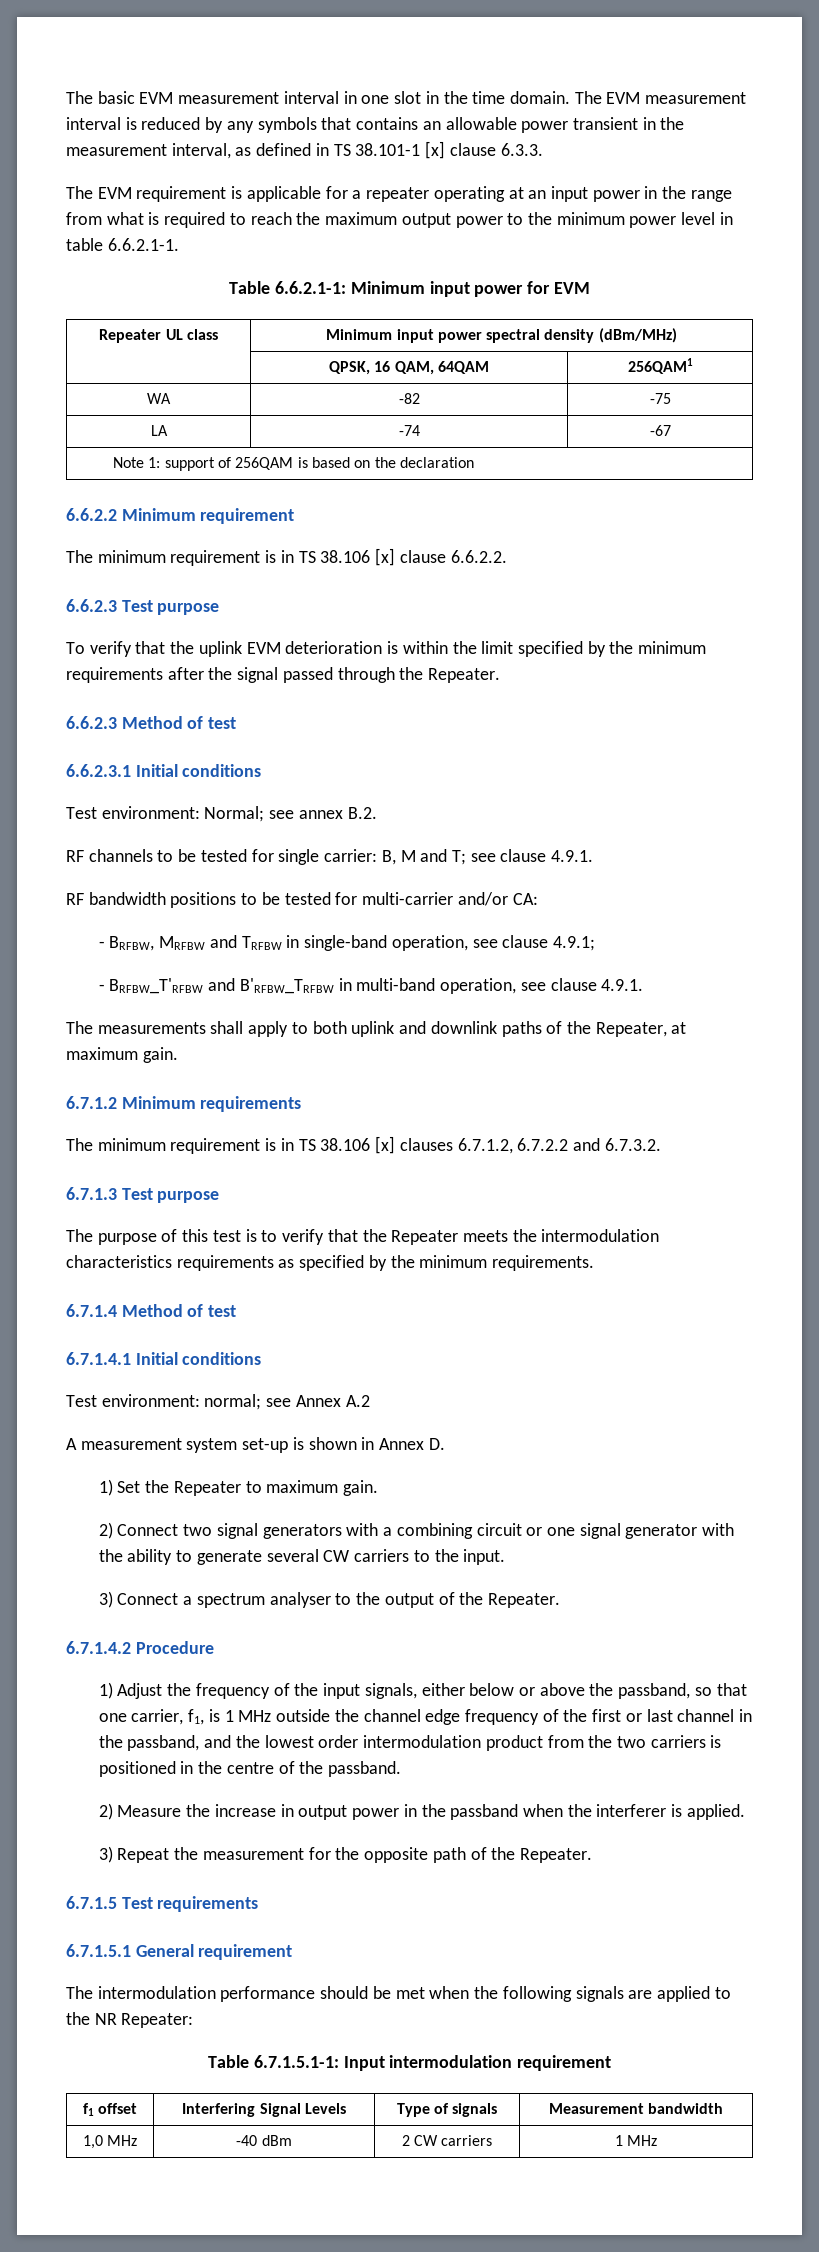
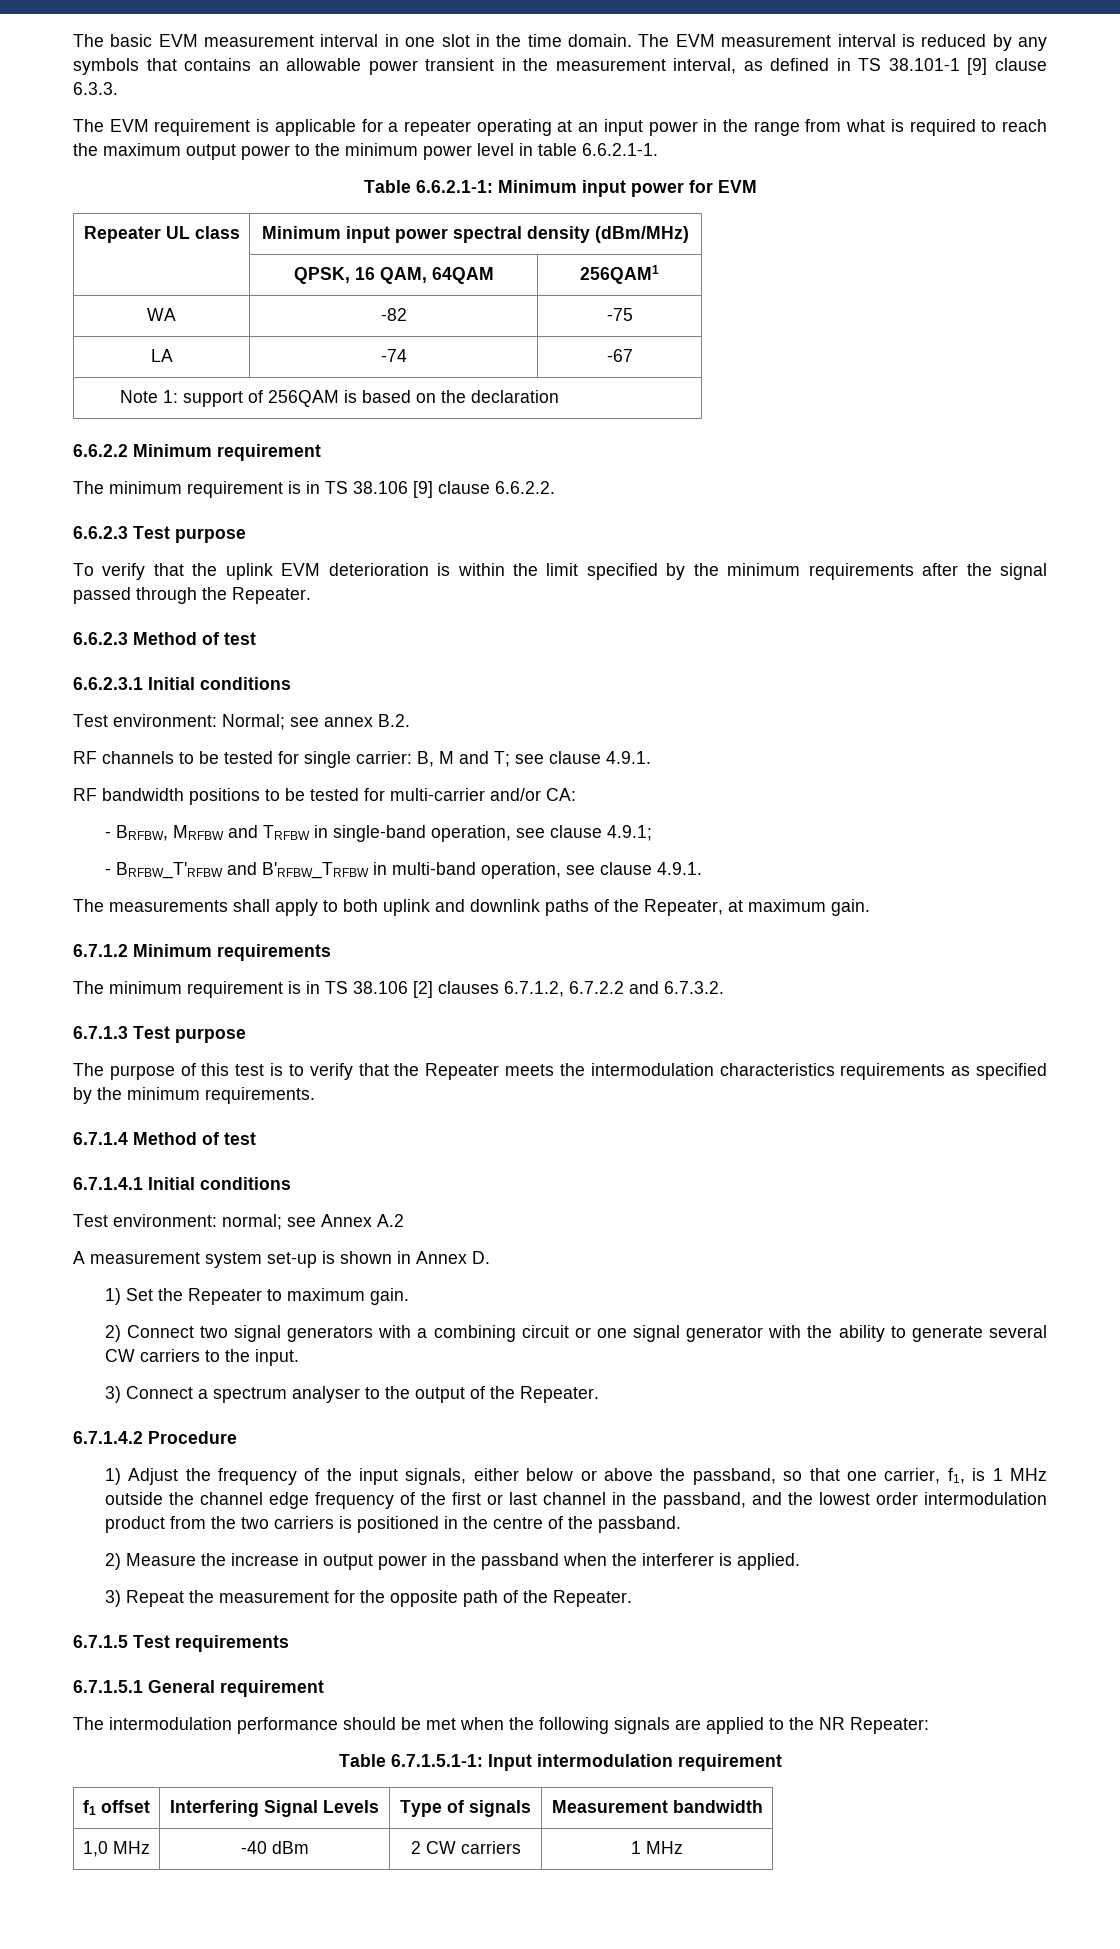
- The EVM measurement interval is reduced by any symbols that contains an allowable power transient in the measurement interval, as defined in TS 38.101-1 [x] clause 6.3.3.
+ The EVM measurement interval is reduced by any symbols that contains an allowable power transient in the measurement interval, as defined in TS 38.101-1 [9] clause 6.3.3.
- The minimum requirement is in TS 38.106 [x] clause 6.6.2.2.
+ The minimum requirement is in TS 38.106 [9] clause 6.6.2.2.
- The minimum requirement is in TS 38.106 [x] clauses 6.7.1.2, 6.7.2.2 and 6.7.3.2.
+ The minimum requirement is in TS 38.106 [2] clauses 6.7.1.2, 6.7.2.2 and 6.7.3.2.

